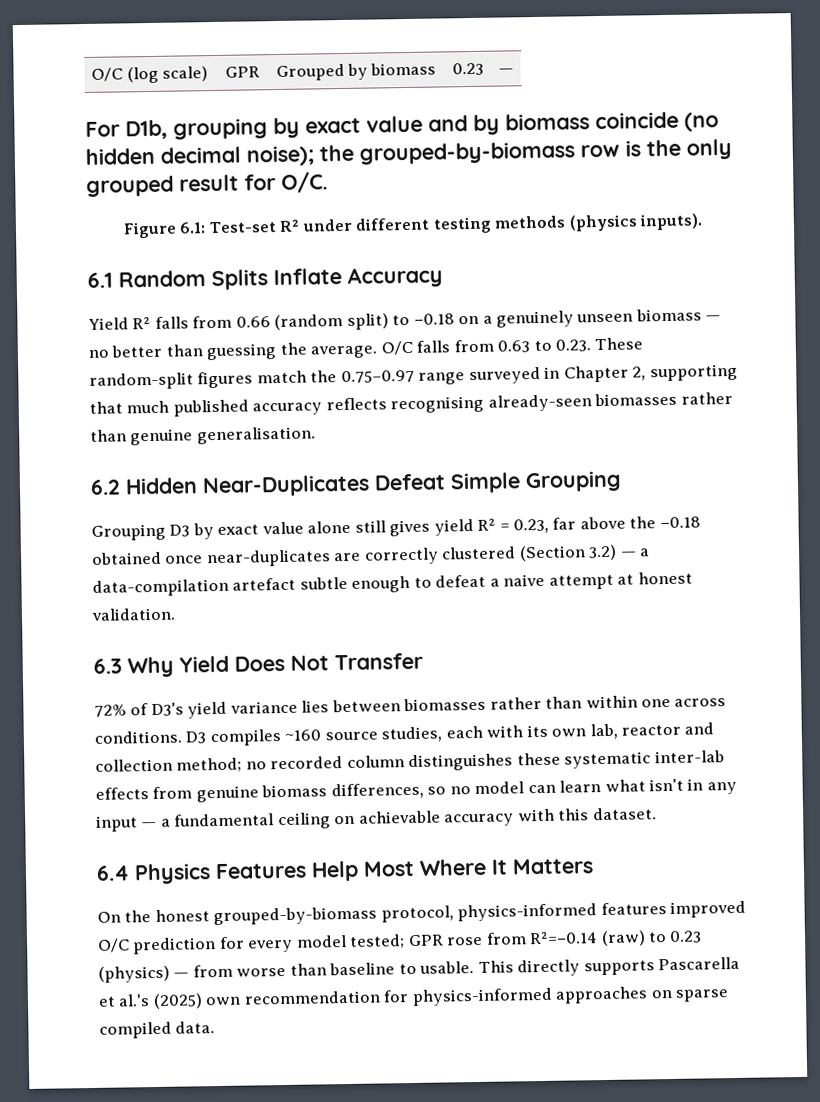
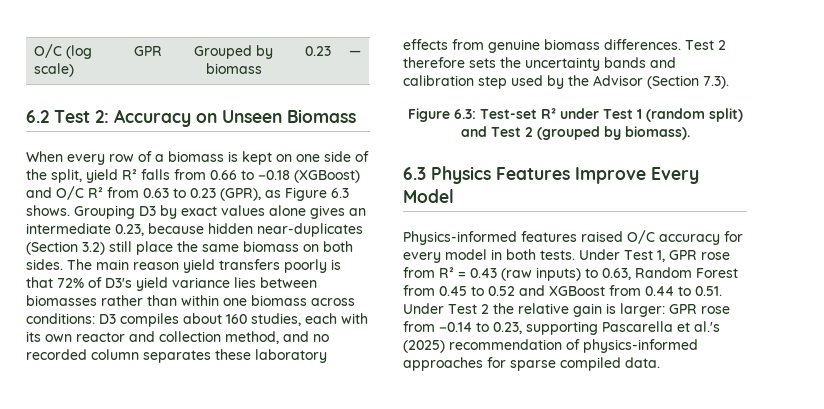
- For D1b, grouping by exact value and by biomass coincide (no hidden decimal noise); the grouped-by-biomass row is the only grouped result for O/C.
- Figure 6.1: Test-set R² under different testing methods (physics inputs).
- 6.1 Random Splits Inflate Accuracy
- Yield R² falls from 0.66 (random split) to −0.18 on a genuinely unseen biomass — no better than guessing the average. O/C falls from 0.63 to 0.23. These random-split figures match the 0.75–0.97 range surveyed in Chapter 2, supporting that much published accuracy reflects recognising already-seen biomasses rather than genuine generalisation.
- 6.2 Hidden Near-Duplicates Defeat Simple Grouping
- Grouping D3 by exact value alone still gives yield R² = 0.23, far above the −0.18 obtained once near-duplicates are correctly clustered (Section 3.2) — a data-compilation artefact subtle enough to defeat a naive attempt at honest validation.
- 6.3 Why Yield Does Not Transfer
- 72% of D3's yield variance lies between biomasses rather than within one across conditions. D3 compiles ~160 source studies, each with its own lab, reactor and collection method; no recorded column distinguishes these systematic inter-lab effects from genuine biomass differences, so no model can learn what isn't in any input — a fundamental ceiling on achievable accuracy with this dataset.
- 6.4 Physics Features Help Most Where It Matters
- On the honest grouped-by-biomass protocol, physics-informed features improved O/C prediction for every model tested; GPR rose from R²=−0.14 (raw) to 0.23 (physics) — from worse than baseline to usable. This directly supports Pascarella et al.'s (2025) own recommendation for physics-informed approaches on sparse compiled data.
+ 6.2 Test 2: Accuracy on Unseen Biomass
+ When every row of a biomass is kept on one side of the split, yield R² falls from 0.66 to −0.18 (XGBoost) and O/C R² from 0.63 to 0.23 (GPR), as Figure 6.3 shows. Grouping D3 by exact values alone gives an intermediate 0.23, because hidden near-duplicates (Section 3.2) still place the same biomass on both sides. The main reason yield transfers poorly is that 72% of D3's yield variance lies between biomasses rather than within one biomass across conditions: D3 compiles about 160 studies, each with its own reactor and collection method, and no recorded column separates these laboratory effects from genuine biomass differences. Test 2 therefore sets the uncertainty bands and calibration step used by the Advisor (Section 7.3).
+ Figure 6.3: Test-set R² under Test 1 (random split) and Test 2 (grouped by biomass).
+ 6.3 Physics Features Improve Every Model
+ Physics-informed features raised O/C accuracy for every model in both tests. Under Test 1, GPR rose from R² = 0.43 (raw inputs) to 0.63, Random Forest from 0.45 to 0.52 and XGBoost from 0.44 to 0.51. Under Test 2 the relative gain is larger: GPR rose from −0.14 to 0.23, supporting Pascarella et al.'s (2025) recommendation of physics-informed approaches for sparse compiled data.

